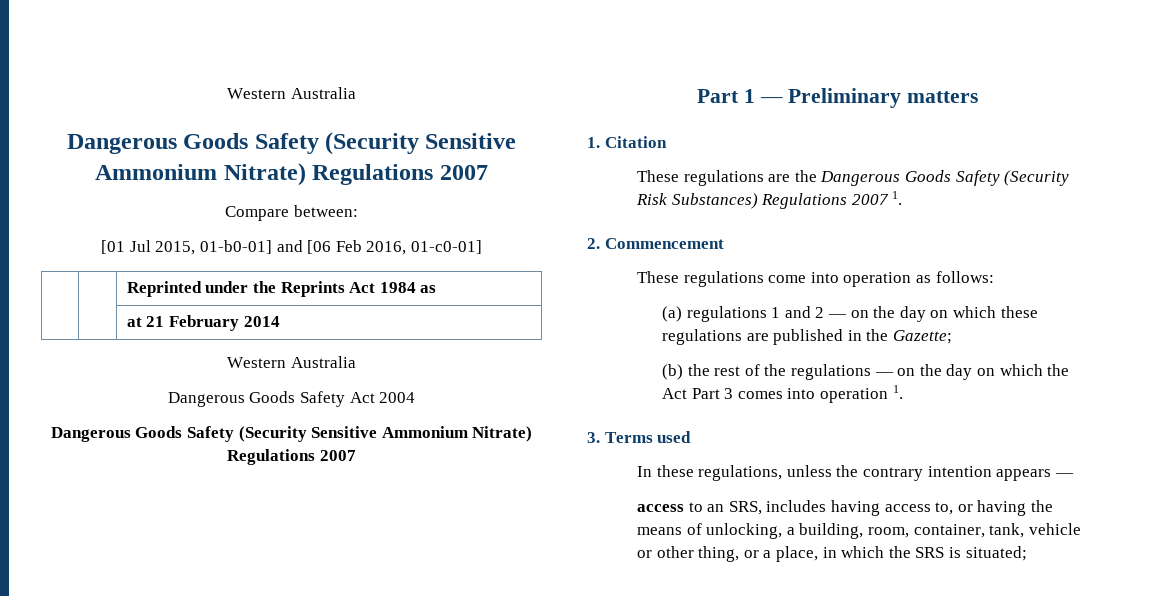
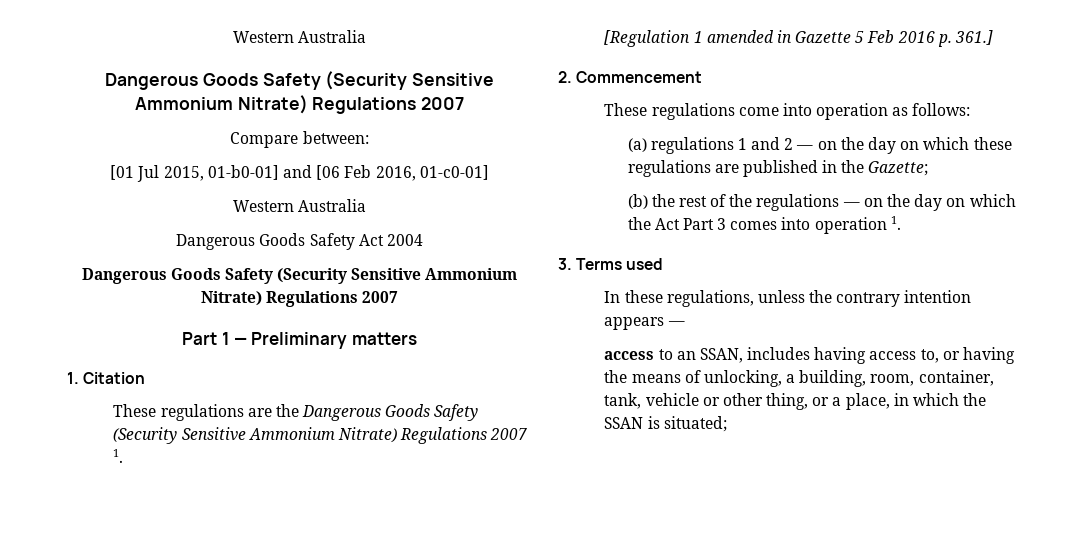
- | | Reprinted under the Reprints Act 1984 as
- | | at 21 February 2014
- These regulations are the Dangerous Goods Safety (Security Risk Substances) Regulations 2007 1.
+ These regulations are the Dangerous Goods Safety (Security Sensitive Ammonium Nitrate) Regulations 2007 1.
+ [Regulation 1 amended in Gazette 5 Feb 2016 p. 361.]
- access to an SRS, includes having access to, or having the means of unlocking, a building, room, container, tank, vehicle or other thing, or a place, in which the SRS is situated;
+ access to an SSAN, includes having access to, or having the means of unlocking, a building, room, container, tank, vehicle or other thing, or a place, in which the SSAN is situated;

